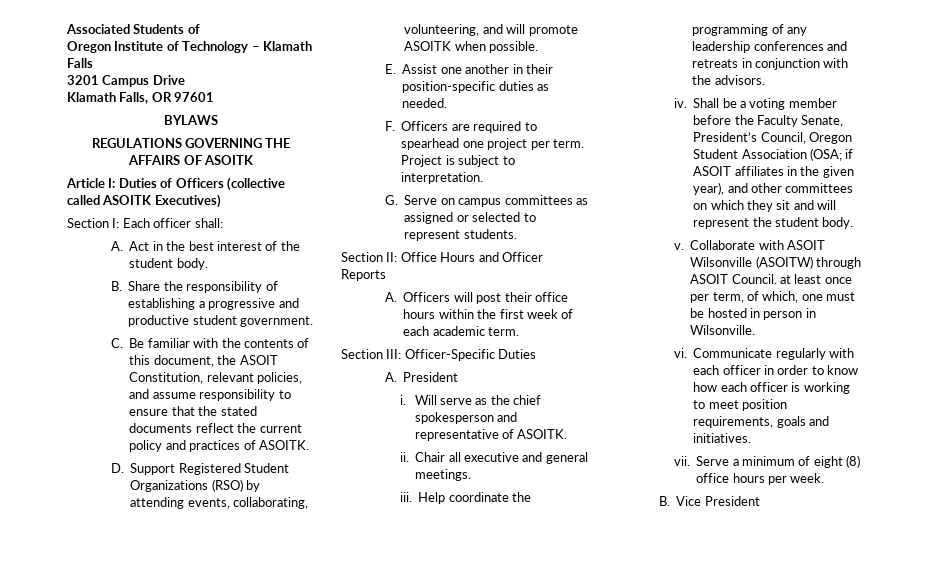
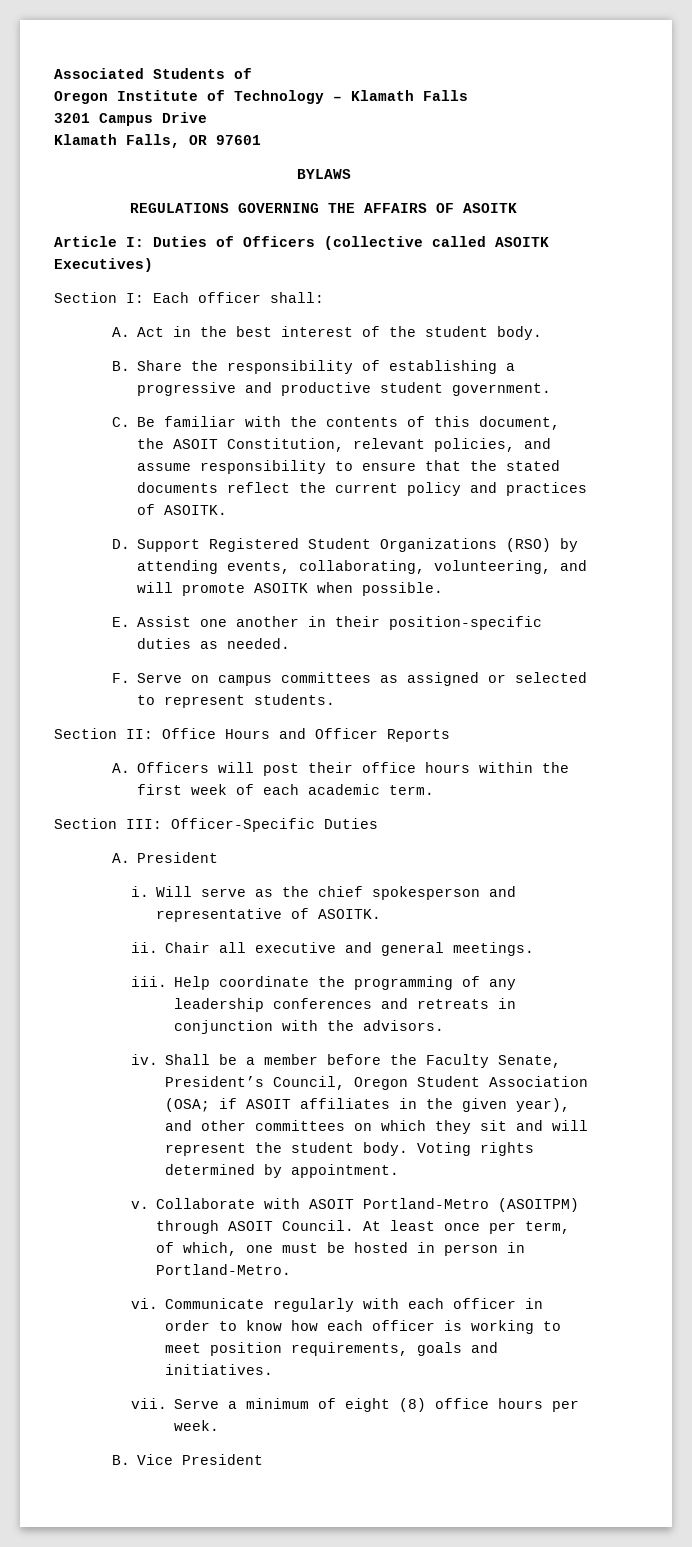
- F. Officers are required to spearhead one project per term. Project is subject to interpretation.
- G. Serve on campus committees as assigned or selected to represent students.
+ F. Serve on campus committees as assigned or selected to represent students.
- Shall be a voting member before the Faculty Senate, President’s Council, Oregon Student Association (OSA; if ASOIT affiliates in the given year), and other committees on which they sit and will represent the student body.
+ Shall be a member before the Faculty Senate, President’s Council, Oregon Student Association (OSA; if ASOIT affiliates in the given year), and other committees on which they sit and will represent the student body. Voting rights determined by appointment.
- Collaborate with ASOIT Wilsonville (ASOITW) through ASOIT Council. at least once per term, of which, one must be hosted in person in Wilsonville.
+ Collaborate with ASOIT Portland-Metro (ASOITPM) through ASOIT Council. At least once per term, of which, one must be hosted in person in Portland-Metro.

